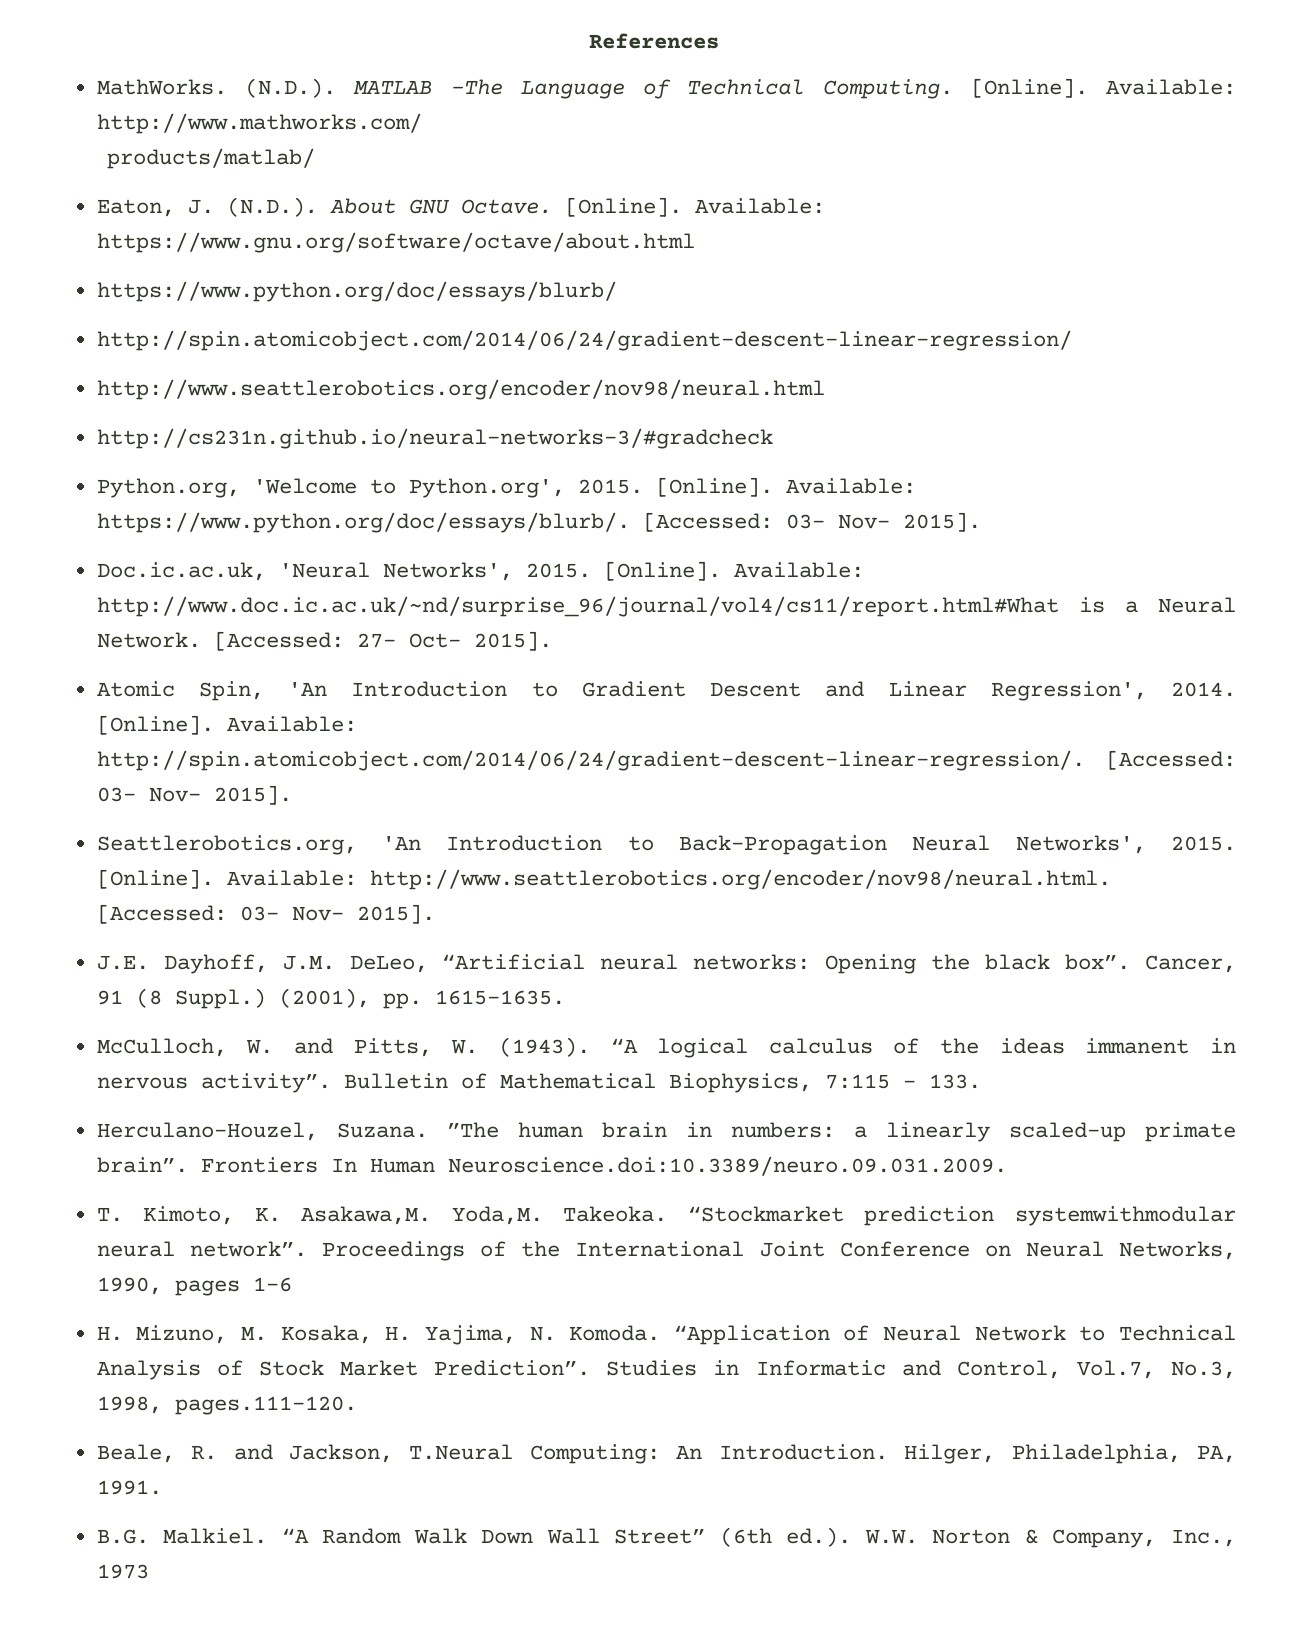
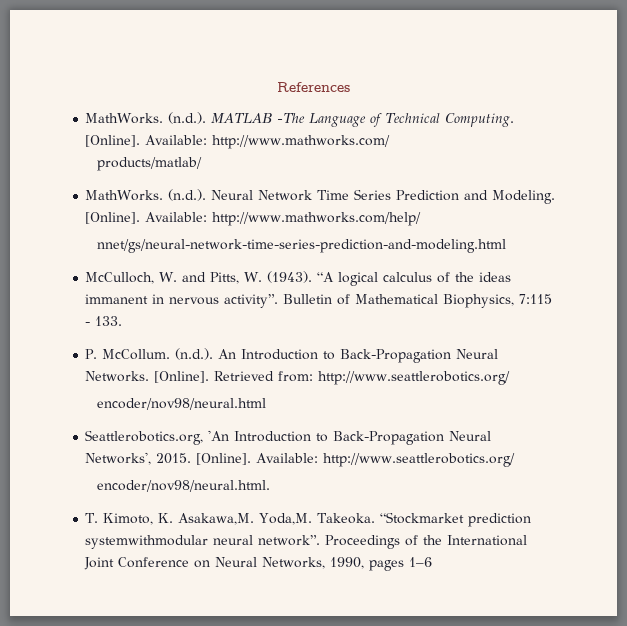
- (N.D.). MATLAB -The Language of Technical Computing.
+ (n.d.). MATLAB -The Language of Technical Computing.
- Eaton, J. (N.D.). About GNU Octave. [Online]. Available: https://www.gnu.org/software/octave/about.html
- https://www.python.org/doc/essays/blurb/
- http://spin.atomicobject.com/2014/06/24/gradient-descent-linear-regression/
- http://www.seattlerobotics.org/encoder/nov98/neural.html
- http://cs231n.github.io/neural-networks-3/#gradcheck
- Python.org, 'Welcome to Python.org', 2015. [Online]. Available: https://www.python.org/doc/essays/blurb/. [Accessed: 03- Nov- 2015].
- Doc.ic.ac.uk, 'Neural Networks', 2015. [Online]. Available: http://www.doc.ic.ac.uk/~nd/surprise_96/journal/vol4/cs11/report.html#What is a Neural Network. [Accessed: 27- Oct- 2015].
- Atomic Spin, 'An Introduction to Gradient Descent and Linear Regression', 2014. [Online]. Available: http://spin.atomicobject.com/2014/06/24/gradient-descent-linear-regression/. [Accessed: 03- Nov- 2015].
- Seattlerobotics.org, 'An Introduction to Back-Propagation Neural Networks', 2015. [Online]. Available: http://www.seattlerobotics.org/encoder/nov98/neural.html. [Accessed: 03- Nov- 2015].
- J.E. Dayhoff, J.M. DeLeo, “Artificial neural networks: Opening the black box”. Cancer, 91 (8 Suppl.) (2001), pp. 1615–1635.
+ MathWorks. (n.d.). Neural Network Time Series Prediction and Modeling. [Online]. Available: http://www.mathworks.com/help/
+ nnet/gs/neural-network-time-series-prediction-and-modeling.html
- Herculano-Houzel, Suzana. ”The human brain in numbers: a linearly scaled-up primate brain”. Frontiers In Human Neuroscience.doi:10.3389/neuro.09.031.2009.
+ P. McCollum. (n.d.). An Introduction to Back-Propagation Neural Networks. [Online]. Retrieved from: http://www.seattlerobotics.org/
+ encoder/nov98/neural.html
+ Seattlerobotics.org, 'An Introduction to Back-Propagation Neural Networks', 2015. [Online]. Available: http://www.seattlerobotics.org/
+ encoder/nov98/neural.html.
- H. Mizuno, M. Kosaka, H. Yajima, N. Komoda. “Application of Neural Network to Technical Analysis of Stock Market Prediction”. Studies in Informatic and Control, Vol.7, No.3, 1998, pages.111–120.
- Beale, R. and Jackson, T.Neural Computing: An Introduction. Hilger, Philadelphia, PA, 1991.
- B.G. Malkiel. “A Random Walk Down Wall Street” (6th ed.). W.W. Norton & Company, Inc., 1973

